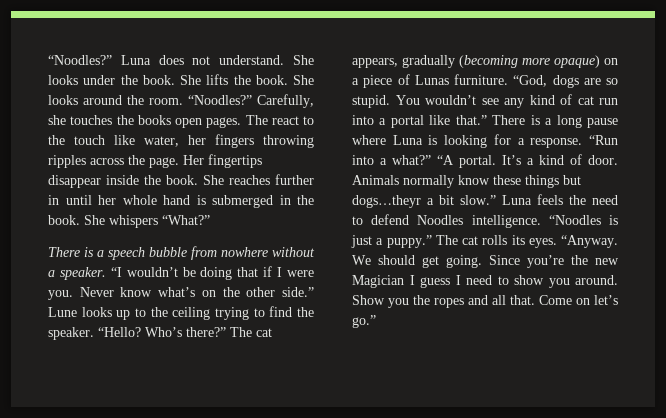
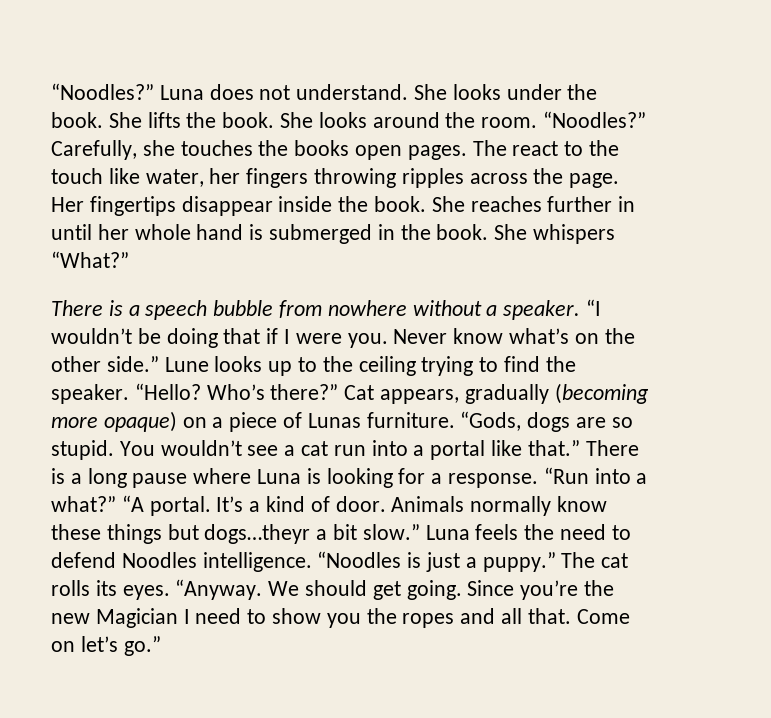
- The cat appears, gradually (becoming more opaque) on a piece of Lunas furniture.
+ Cat appears, gradually (becoming more opaque) on a piece of Lunas furniture.
- “God, dogs are so stupid.
+ “Gods, dogs are so stupid.
- You wouldn’t see any kind of cat run into a portal like that.”
+ You wouldn’t see a cat run into a portal like that.”
- Since you’re the new Magician I guess I need to show you around. Show you the ropes and all that.
+ Since you’re the new Magician I need to show you the ropes and all that.

